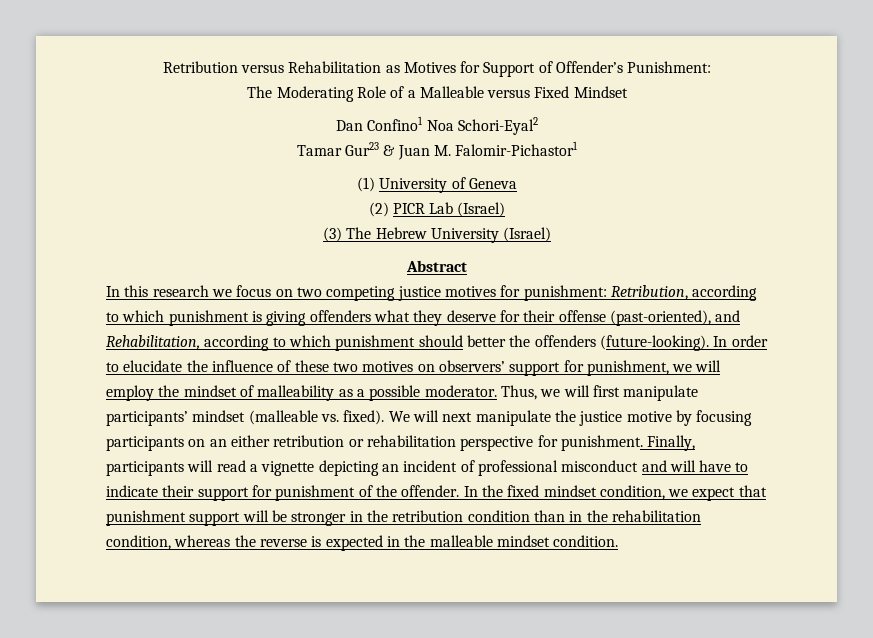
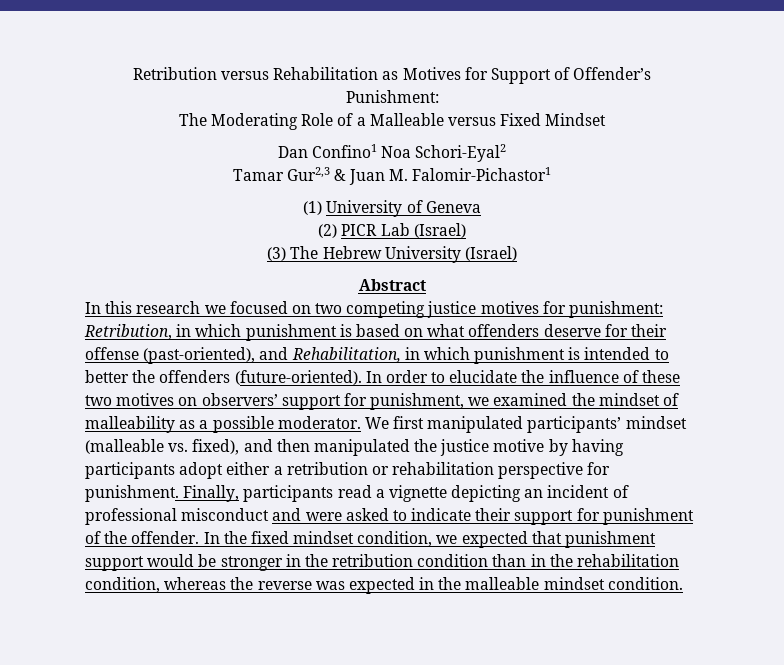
- Tamar Gur23 & Juan M. Falomir-Pichastor1
+ Tamar Gur2,3 & Juan M. Falomir-Pichastor1
- In this research we focus on two competing justice motives for punishment: Retribution, according to which punishment is giving offenders what they deserve for their offense (past-oriented), and Rehabilitation, according to which punishment should better the offenders (future-looking).
+ In this research we focused on two competing justice motives for punishment: Retribution, in which punishment is based on what offenders deserve for their offense (past-oriented), and Rehabilitation, in which punishment is intended to better the offenders (future-oriented).
- In order to elucidate the influence of these two motives on observers’ support for punishment, we will employ the mindset of malleability as a possible moderator.
+ In order to elucidate the influence of these two motives on observers’ support for punishment, we examined the mindset of malleability as a possible moderator.
- Thus, we will first manipulate participants’ mindset (malleable vs. fixed). We will next manipulate the justice motive by focusing participants on an either retribution or rehabilitation perspective for punishment.
+ We first manipulated participants’ mindset (malleable vs. fixed), and then manipulated the justice motive by having participants adopt either a retribution or rehabilitation perspective for punishment.
- Finally, participants will read a vignette depicting an incident of professional misconduct and will have to indicate their support for punishment of the offender.
+ Finally, participants read a vignette depicting an incident of professional misconduct and were asked to indicate their support for punishment of the offender.
- In the fixed mindset condition, we expect that punishment support will be stronger in the retribution condition than in the rehabilitation condition, whereas the reverse is expected in the malleable mindset condition.
+ In the fixed mindset condition, we expected that punishment support would be stronger in the retribution condition than in the rehabilitation condition, whereas the reverse was expected in the malleable mindset condition.

